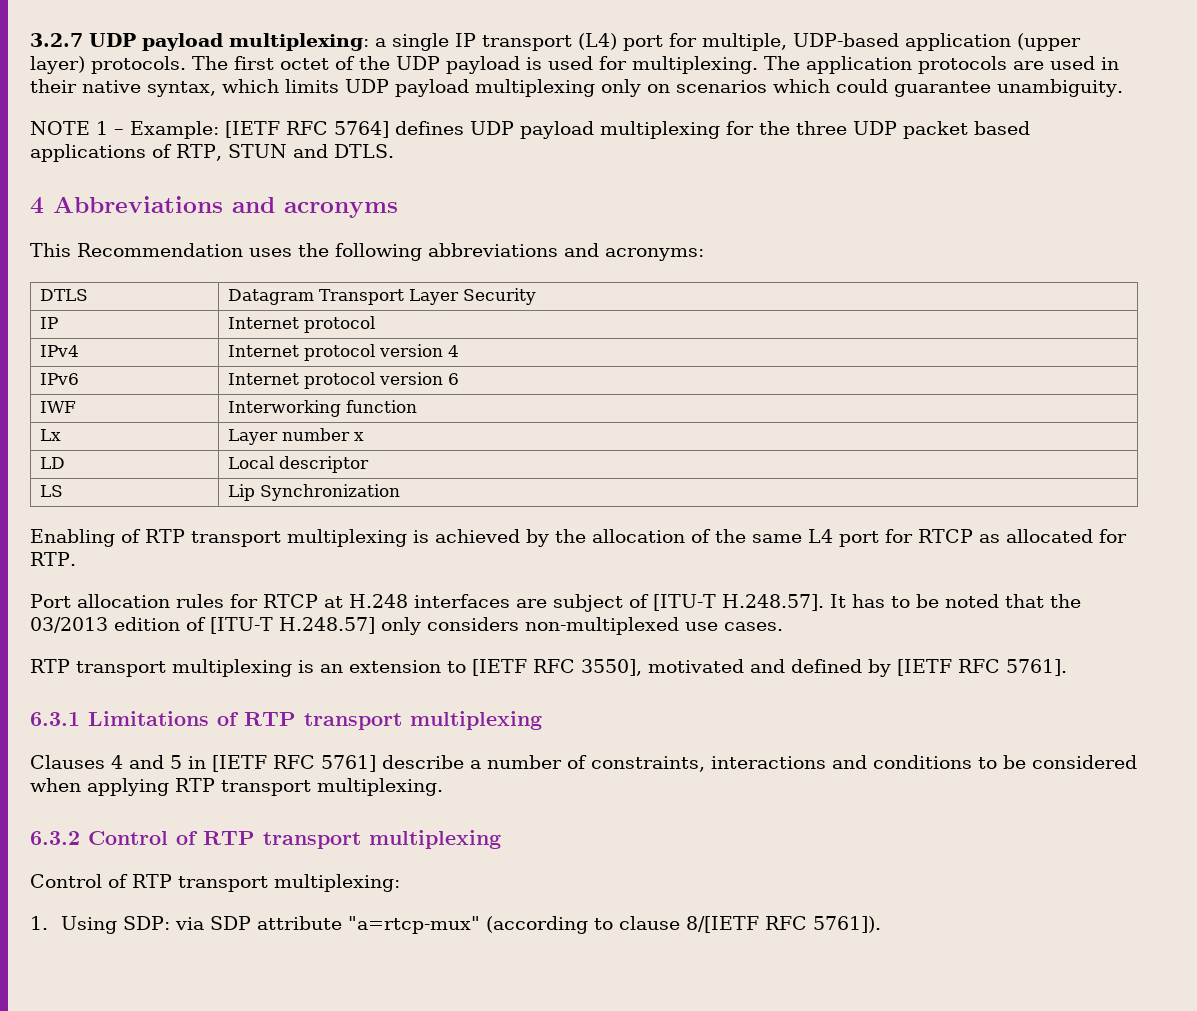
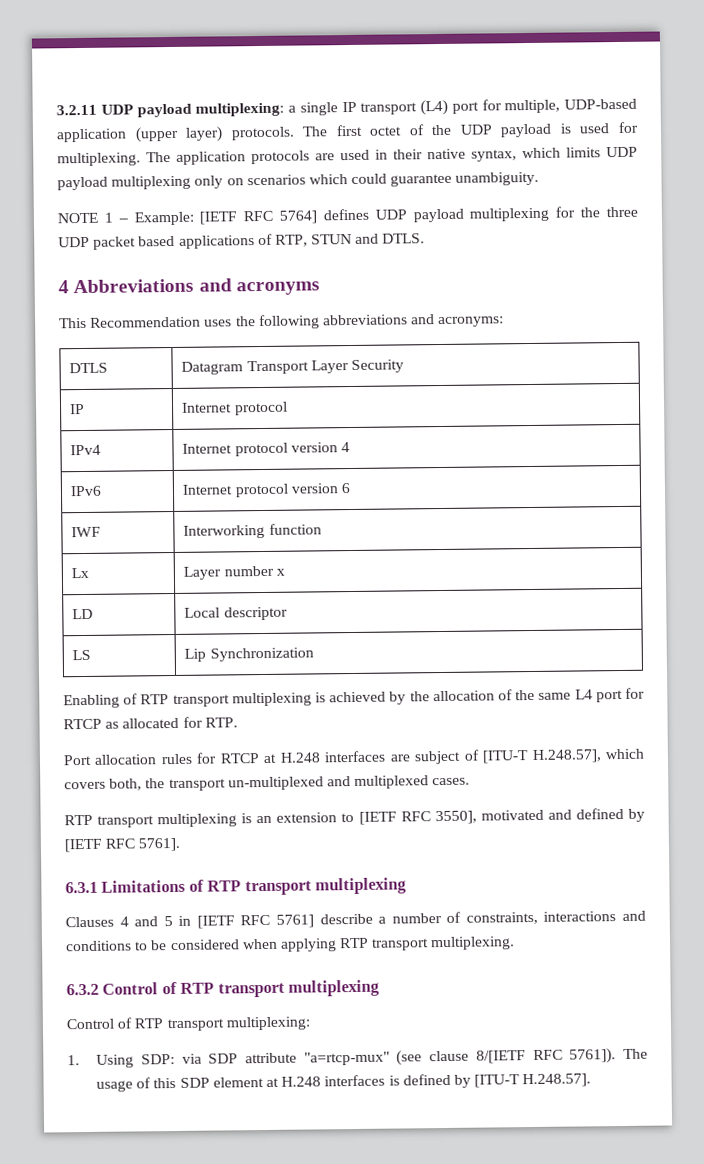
- 3.2.7 UDP payload multiplexing: a single IP transport (L4) port for multiple, UDP-based application (upper layer) protocols.
+ 3.2.11 UDP payload multiplexing: a single IP transport (L4) port for multiple, UDP-based application (upper layer) protocols.
- Port allocation rules for RTCP at H.248 interfaces are subject of [ITU-T H.248.57]. It has to be noted that the 03/2013 edition of [ITU-T H.248.57] only considers non-multiplexed use cases.
+ Port allocation rules for RTCP at H.248 interfaces are subject of [ITU-T H.248.57], which covers both, the transport un-multiplexed and multiplexed cases.
- 1. Using SDP: via SDP attribute "a=rtcp-mux" (according to clause 8/[IETF RFC 5761]).
+ 1. Using SDP: via SDP attribute "a=rtcp-mux" (see clause 8/[IETF RFC 5761]).
+ The usage of this SDP element at H.248 interfaces is defined by [ITU-T H.248.57].

